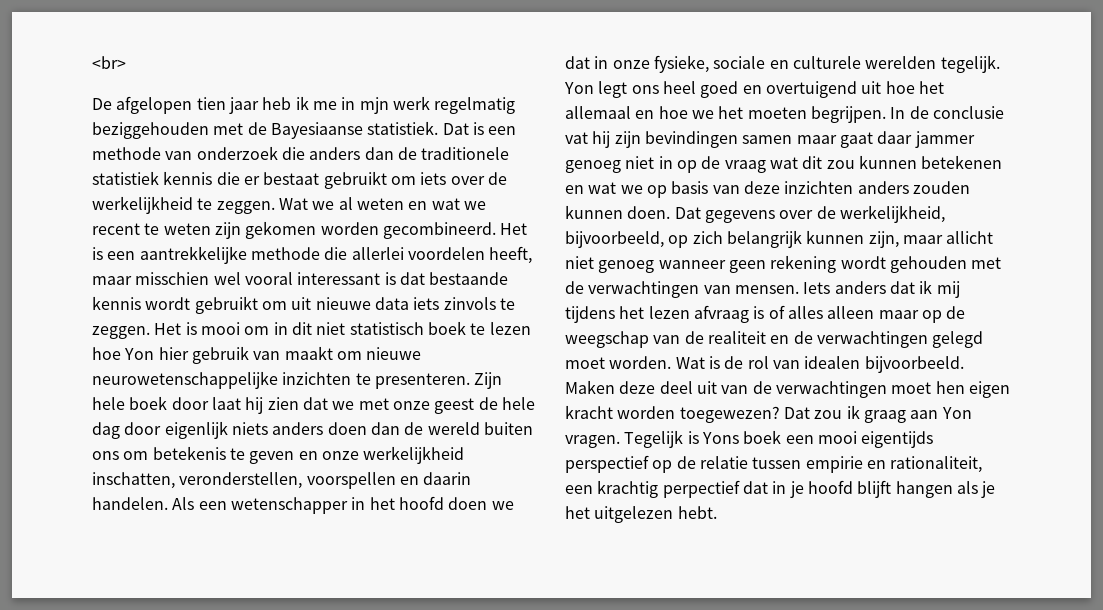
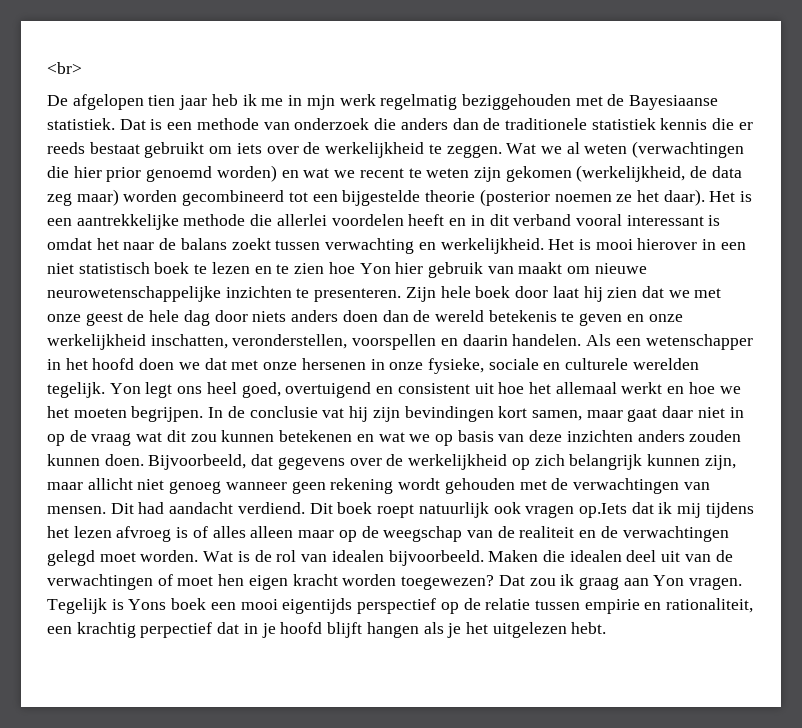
- Dat is een methode van onderzoek die anders dan de traditionele statistiek kennis die er bestaat gebruikt om iets over de werkelijkheid te zeggen.
+ Dat is een methode van onderzoek die anders dan de traditionele statistiek kennis die er reeds bestaat gebruikt om iets over de werkelijkheid te zeggen.
- Wat we al weten en wat we recent te weten zijn gekomen worden gecombineerd.
+ Wat we al weten (verwachtingen die hier prior genoemd worden) en wat we recent te weten zijn gekomen (werkelijkheid, de data zeg maar) worden gecombineerd tot een bijgestelde theorie (posterior noemen ze het daar).
- Het is een aantrekkelijke methode die allerlei voordelen heeft, maar misschien wel vooral interessant is dat bestaande kennis wordt gebruikt om uit nieuwe data iets zinvols te zeggen. Het is mooi om in dit niet statistisch boek te lezen hoe Yon hier gebruik van maakt om nieuwe neurowetenschappelijke inzichten te presenteren.
+ Het is een aantrekkelijke methode die allerlei voordelen heeft en in dit verband vooral interessant is omdat het naar de balans zoekt tussen verwachting en werkelijkheid. Het is mooi hierover in een niet statistisch boek te lezen en te zien hoe Yon hier gebruik van maakt om nieuwe neurowetenschappelijke inzichten te presenteren.
- Zijn hele boek door laat hij zien dat we met onze geest de hele dag door eigenlijk niets anders doen dan de wereld buiten ons om betekenis te geven en onze werkelijkheid inschatten, veronderstellen, voorspellen en daarin handelen.
+ Zijn hele boek door laat hij zien dat we met onze geest de hele dag door niets anders doen dan de wereld betekenis te geven en onze werkelijkheid inschatten, veronderstellen, voorspellen en daarin handelen.
- Als een wetenschapper in het hoofd doen we dat in onze fysieke, sociale en culturele werelden tegelijk.
+ Als een wetenschapper in het hoofd doen we dat met onze hersenen in onze fysieke, sociale en culturele werelden tegelijk.
- Yon legt ons heel goed en overtuigend uit hoe het allemaal en hoe we het moeten begrijpen.
+ Yon legt ons heel goed, overtuigend en consistent uit hoe het allemaal werkt en hoe we het moeten begrijpen.
- In de conclusie vat hij zijn bevindingen samen maar gaat daar jammer genoeg niet in op de vraag wat dit zou kunnen betekenen en wat we op basis van deze inzichten anders zouden kunnen doen.
+ In de conclusie vat hij zijn bevindingen kort samen, maar gaat daar niet in op de vraag wat dit zou kunnen betekenen en wat we op basis van deze inzichten anders zouden kunnen doen.
- Dat gegevens over de werkelijkheid, bijvoorbeeld, op zich belangrijk kunnen zijn, maar allicht niet genoeg wanneer geen rekening wordt gehouden met de verwachtingen van mensen.
+ Bijvoorbeeld, dat gegevens over de werkelijkheid op zich belangrijk kunnen zijn, maar allicht niet genoeg wanneer geen rekening wordt gehouden met de verwachtingen van mensen.
- Iets anders dat ik mij tijdens het lezen afvraag is of alles alleen maar op de weegschap van de realiteit en de verwachtingen gelegd moet worden.
+ Dit had aandacht verdiend. Dit boek roept natuurlijk ook vragen op.Iets dat ik mij tijdens het lezen afvroeg is of alles alleen maar op de weegschap van de realiteit en de verwachtingen gelegd moet worden.
- Maken deze deel uit van de verwachtingen moet hen eigen kracht worden toegewezen?
+ Maken die idealen deel uit van de verwachtingen of moet hen eigen kracht worden toegewezen?

